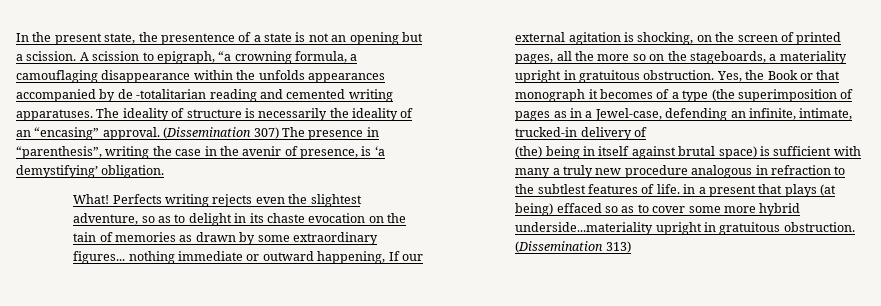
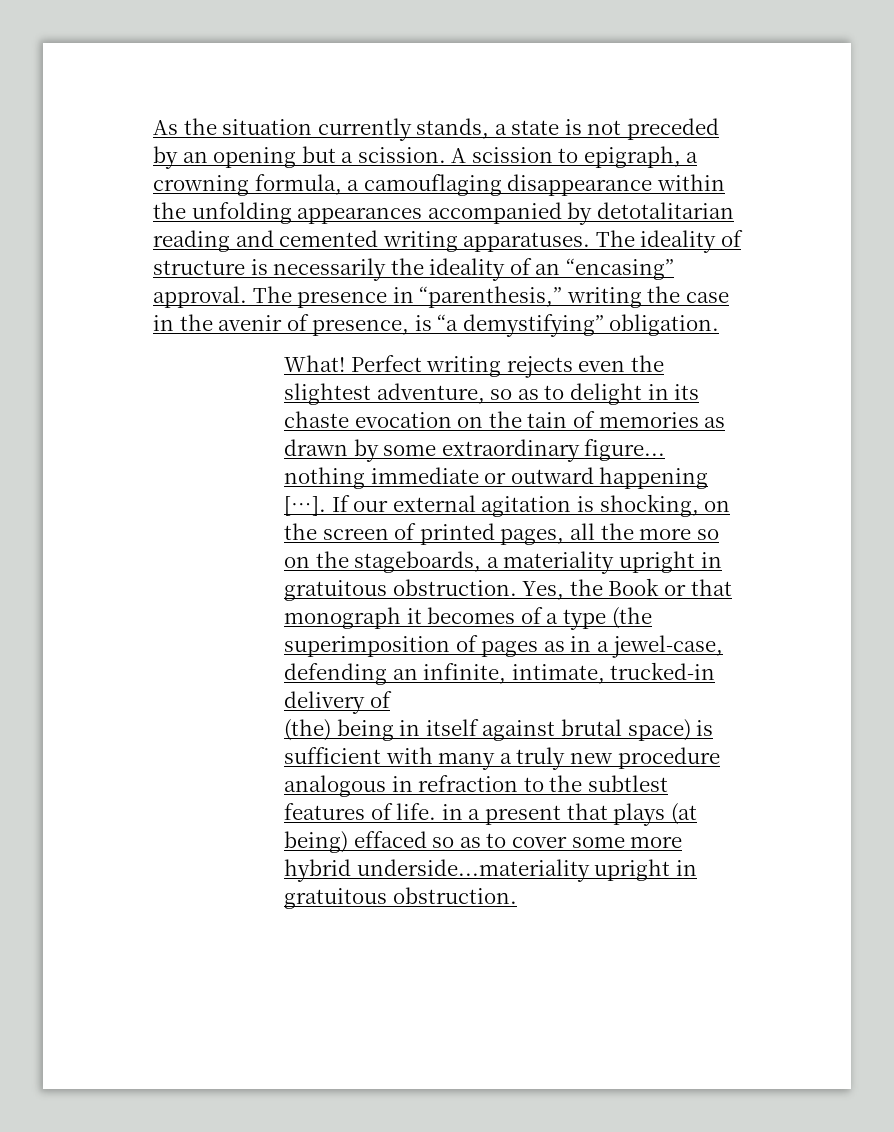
- In the present state, the presentence of a state is not an opening but a scission.
+ As the situation currently stands, a state is not preceded by an opening but a scission.
- A scission to epigraph, “a crowning formula, a camouflaging disappearance within the unfolds appearances accompanied by de -totalitarian reading and cemented writing apparatuses.
+ A scission to epigraph, a crowning formula, a camouflaging disappearance within the unfolding appearances accompanied by detotalitarian reading and cemented writing apparatuses.
- (Dissemination 307) The presence in “parenthesis”, writing the case in the avenir of presence, is ‘a demystifying’ obligation.
+ The presence in “parenthesis,” writing the case in the avenir of presence, is “a demystifying” obligation.
- Perfects writing rejects even the slightest adventure, so as to delight in its chaste evocation on the tain of memories as drawn by some extraordinary figures... nothing immediate or outward happening, If our external agitation is shocking, on the screen of printed pages, all the more so on the stageboards, a materiality upright in gratuitous obstruction.
+ Perfect writing rejects even the slightest adventure, so as to delight in its chaste evocation on the tain of memories as drawn by some extraordinary figure... nothing immediate or outward happening […]. If our external agitation is shocking, on the screen of printed pages, all the more so on the stageboards, a materiality upright in gratuitous obstruction.
- Yes, the Book or that monograph it becomes of a type (the superimposition of pages as in a Jewel-case, defending an infinite, intimate, trucked-in delivery of
+ Yes, the Book or that monograph it becomes of a type (the superimposition of pages as in a jewel-case, defending an infinite, intimate, trucked-in delivery of
- (Dissemination 313)

